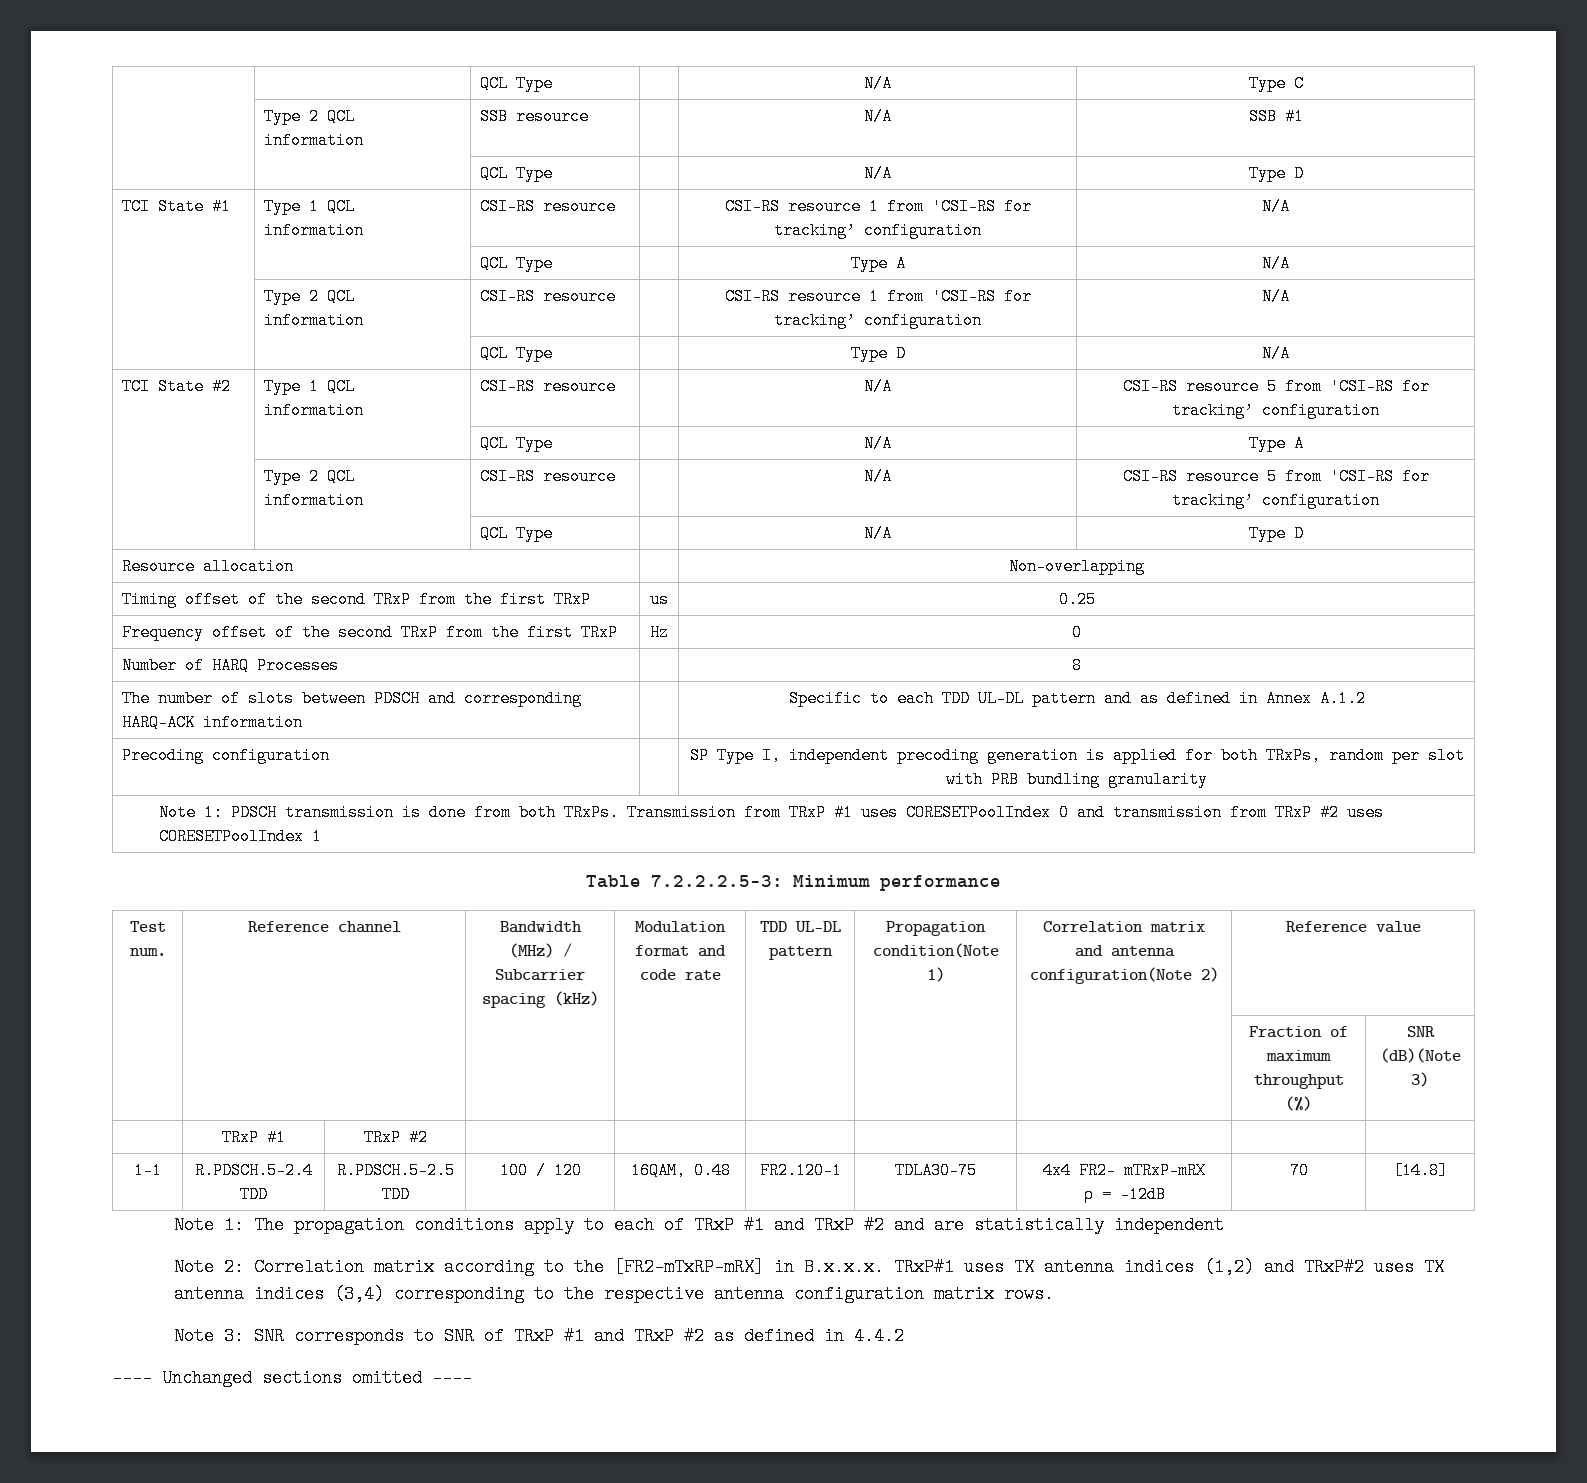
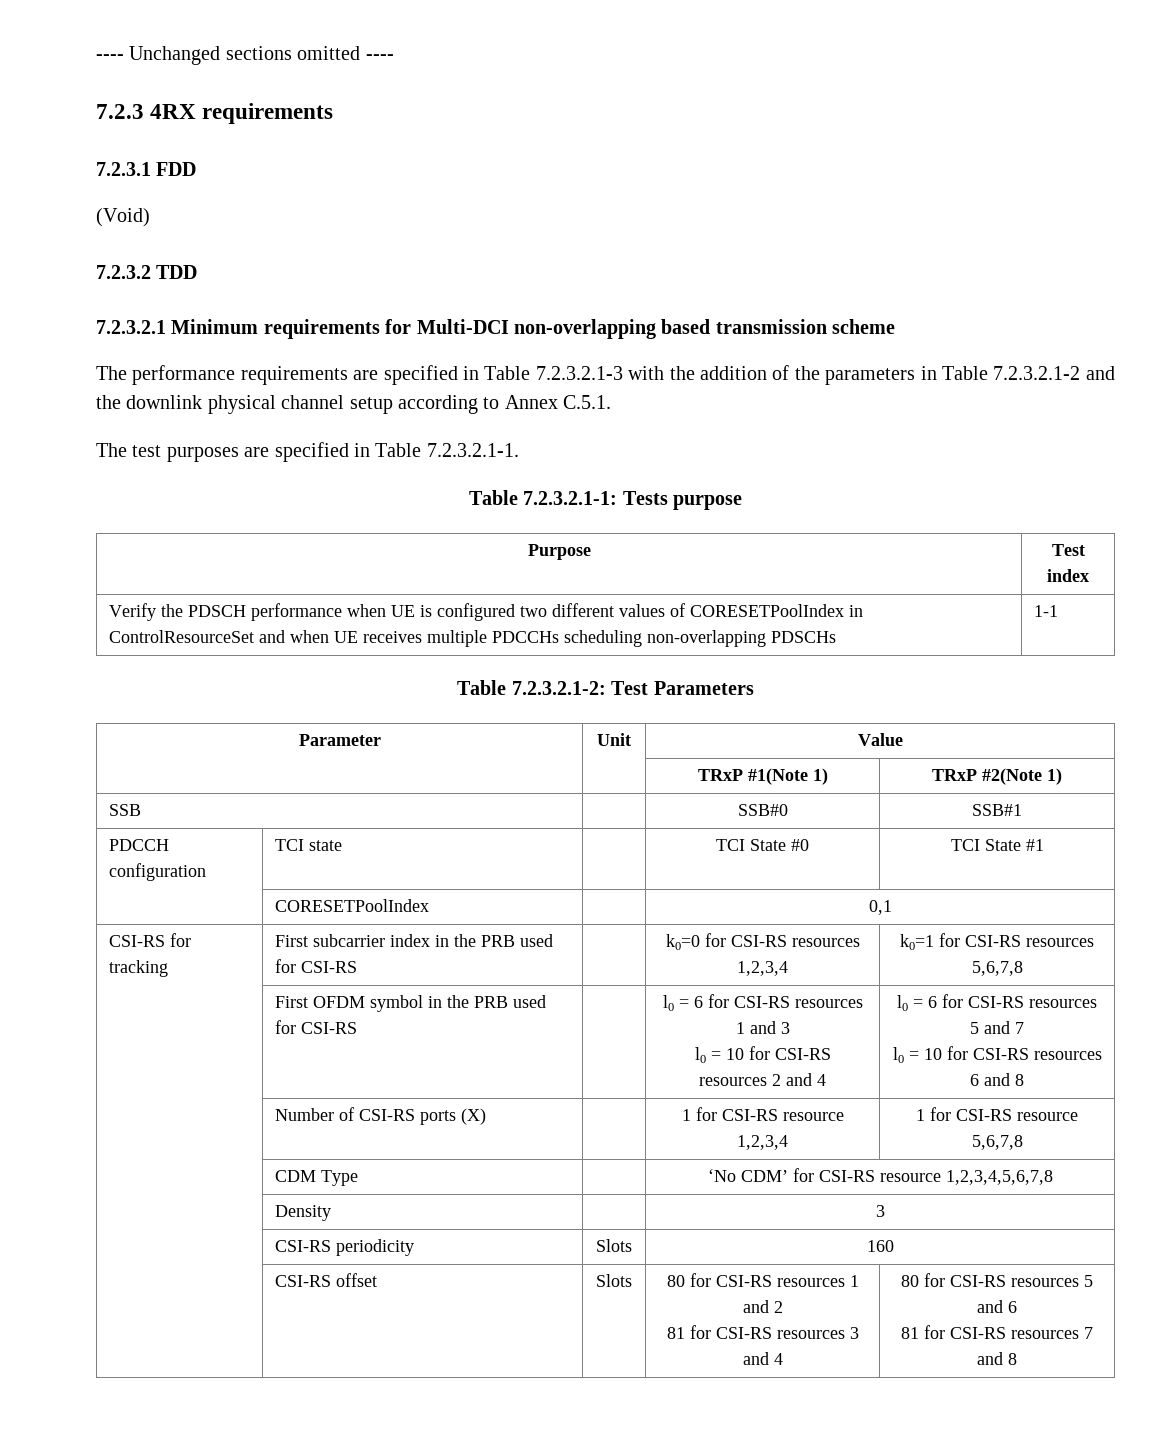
- | | QCL Type | | N/A | Type C
- | Type 2 QCL information | SSB resource | | N/A | SSB #1
- | | QCL Type | | N/A | Type D
- TCI State #1 | Type 1 QCL information | CSI-RS resource | | CSI-RS resource 1 from 'CSI-RS for tracking’ configuration | N/A
- | | QCL Type | | Type A | N/A
- | Type 2 QCL information | CSI-RS resource | | CSI-RS resource 1 from 'CSI-RS for tracking’ configuration | N/A
- | | QCL Type | | Type D | N/A
- TCI State #2 | Type 1 QCL information | CSI-RS resource | | N/A | CSI-RS resource 5 from 'CSI-RS for tracking’ configuration
- | | QCL Type | | N/A | Type A
- | Type 2 QCL information | CSI-RS resource | | N/A | CSI-RS resource 5 from 'CSI-RS for tracking’ configuration
- | | QCL Type | | N/A | Type D
- Resource allocation | | Non-overlapping
- Timing offset of the second TRxP from the first TRxP | us | 0.25
- Frequency offset of the second TRxP from the first TRxP | Hz | 0
- Number of HARQ Processes | | 8
- The number of slots between PDSCH and corresponding HARQ-ACK information | | Specific to each TDD UL-DL pattern and as defined in Annex A.1.2
- Precoding configuration | | SP Type I, independent precoding generation is applied for both TRxPs, random per slot with PRB bundling granularity
- Note 1: PDSCH transmission is done from both TRxPs. Transmission from TRxP #1 uses CORESETPoolIndex 0 and transmission from TRxP #2 uses CORESETPoolIndex 1
- Table 7.2.2.2.5-3: Minimum performance
- Test num. | Reference channel | Bandwidth (MHz) / Subcarrier spacing (kHz) | Modulation format and code rate | TDD UL-DL pattern | Propagation condition(Note 1) | Correlation matrix and antenna configuration(Note 2) | Reference value
- | | | | | | | Fraction of maximum throughput (%) | SNR (dB)(Note 3)
- | TRxP #1 | TRxP #2 | | | | | | |
- 1-1 | R.PDSCH.5-2.4 TDD | R.PDSCH.5-2.5 TDD | 100 / 120 | 16QAM, 0.48 | FR2.120-1 | TDLA30-75 | 4x4 FR2- mTRxP-mRX
- ρ = -12dB | 70 | [14.8]
- Note 1: The propagation conditions apply to each of TRxP #1 and TRxP #2 and are statistically independent
- Note 2: Correlation matrix according to the [FR2-mTxRP-mRX] in B.x.x.x. TRxP#1 uses TX antenna indices (1,2) and TRxP#2 uses TX antenna indices (3,4) corresponding to the respective antenna configuration matrix rows.
- Note 3: SNR corresponds to SNR of TRxP #1 and TRxP #2 as defined in 4.4.2
+ 7.2.3 4RX requirements
+ 7.2.3.1 FDD
+ (Void)
+ 7.2.3.2 TDD
+ 7.2.3.2.1 Minimum requirements for Multi-DCI non-overlapping based transmission scheme
+ The performance requirements are specified in Table 7.2.3.2.1-3 with the addition of the parameters in Table 7.2.3.2.1-2 and the downlink physical channel setup according to Annex C.5.1.
+ The test purposes are specified in Table 7.2.3.2.1-1.
+ Table 7.2.3.2.1-1: Tests purpose
+ Purpose | Test index
+ Verify the PDSCH performance when UE is configured two different values of CORESETPoolIndex in ControlResourceSet and when UE receives multiple PDCCHs scheduling non-overlapping PDSCHs | 1-1
+ Table 7.2.3.2.1-2: Test Parameters
+ Parameter | Unit | Value
+ | | TRxP #1(Note 1) | TRxP #2(Note 1)
+ SSB | | SSB#0 | SSB#1
+ PDCCH configuration | TCI state | | TCI State #0 | TCI State #1
+ | CORESETPoolIndex | | 0,1
+ CSI-RS for tracking | First subcarrier index in the PRB used for CSI-RS | | k0=0 for CSI-RS resources 1,2,3,4 | k0=1 for CSI-RS resources 5,6,7,8
+ | First OFDM symbol in the PRB used for CSI-RS | | l0 = 6 for CSI-RS resources 1 and 3
+ l0 = 10 for CSI-RS resources 2 and 4 | l0 = 6 for CSI-RS resources 5 and 7
+ l0 = 10 for CSI-RS resources 6 and 8
+ | Number of CSI-RS ports (X) | | 1 for CSI-RS resource 1,2,3,4 | 1 for CSI-RS resource 5,6,7,8
+ | CDM Type | | ‘No CDM’ for CSI-RS resource 1,2,3,4,5,6,7,8
+ | Density | | 3
+ | CSI-RS periodicity | Slots | 160
+ | CSI-RS offset | Slots | 80 for CSI-RS resources 1 and 2
+ 81 for CSI-RS resources 3 and 4 | 80 for CSI-RS resources 5 and 6
+ 81 for CSI-RS resources 7 and 8

